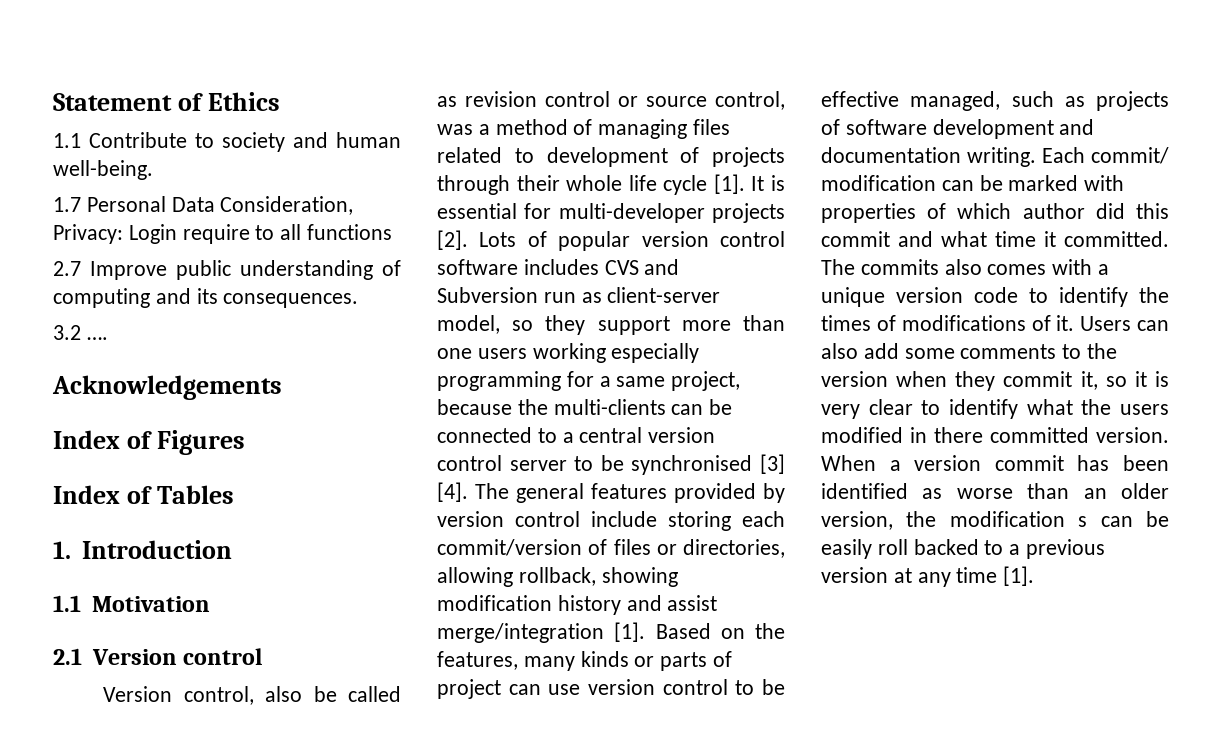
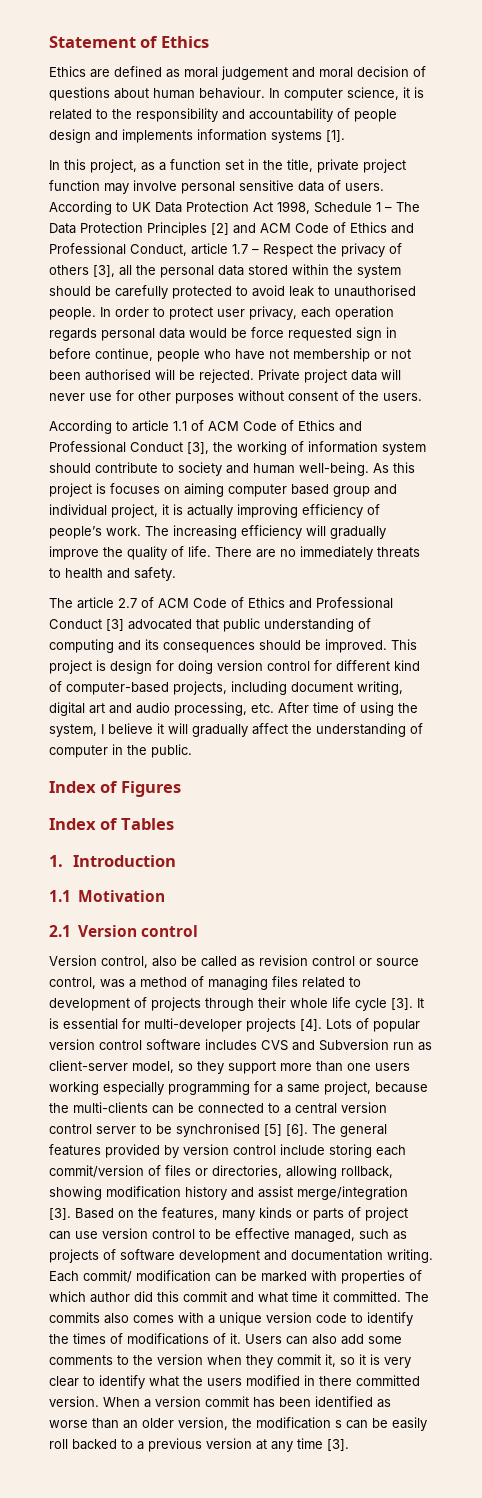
- 1.1 Contribute to society and human well-being.
- 1.7 Personal Data Consideration, Privacy: Login require to all functions
- 2.7 Improve public understanding of computing and its consequences.
- 3.2 ….
- Acknowledgements
+ Ethics are defined as moral judgement and moral decision of questions about human behaviour. In computer science, it is related to the responsibility and accountability of people design and implements information systems [1].
+ In this project, as a function set in the title, private project function may involve personal sensitive data of users. According to UK Data Protection Act 1998, Schedule 1 – The Data Protection Principles [2] and ACM Code of Ethics and Professional Conduct, article 1.7 – Respect the privacy of others [3], all the personal data stored within the system should be carefully protected to avoid leak to unauthorised people. In order to protect user privacy, each operation regards personal data would be force requested sign in before continue, people who have not membership or not been authorised will be rejected. Private project data will never use for other purposes without consent of the users.
+ According to article 1.1 of ACM Code of Ethics and Professional Conduct [3], the working of information system should contribute to society and human well-being. As this project is focuses on aiming computer based group and individual project, it is actually improving efficiency of people’s work. The increasing efficiency will gradually improve the quality of life. There are no immediately threats to health and safety.
+ The article 2.7 of ACM Code of Ethics and Professional Conduct [3] advocated that public understanding of computing and its consequences should be improved. This project is design for doing version control for different kind of computer-based projects, including document writing, digital art and audio processing, etc. After time of using the system, I believe it will gradually affect the understanding of computer in the public.
- Version control, also be called as revision control or source control, was a method of managing files related to development of projects through their whole life cycle [1].
+ Version control, also be called as revision control or source control, was a method of managing files related to development of projects through their whole life cycle [3].
- It is essential for multi-developer projects [2].
+ It is essential for multi-developer projects [4].
- Lots of popular version control software includes CVS and Subversion run as client-server model, so they support more than one users working especially programming for a same project, because the multi-clients can be connected to a central version control server to be synchronised [3] [4].
+ Lots of popular version control software includes CVS and Subversion run as client-server model, so they support more than one users working especially programming for a same project, because the multi-clients can be connected to a central version control server to be synchronised [5] [6].
- The general features provided by version control include storing each commit/version of files or directories, allowing rollback, showing modification history and assist merge/integration [1].
+ The general features provided by version control include storing each commit/version of files or directories, allowing rollback, showing modification history and assist merge/integration [3].
- When a version commit has been identified as worse than an older version, the modification s can be easily roll backed to a previous version at any time [1].
+ When a version commit has been identified as worse than an older version, the modification s can be easily roll backed to a previous version at any time [3].

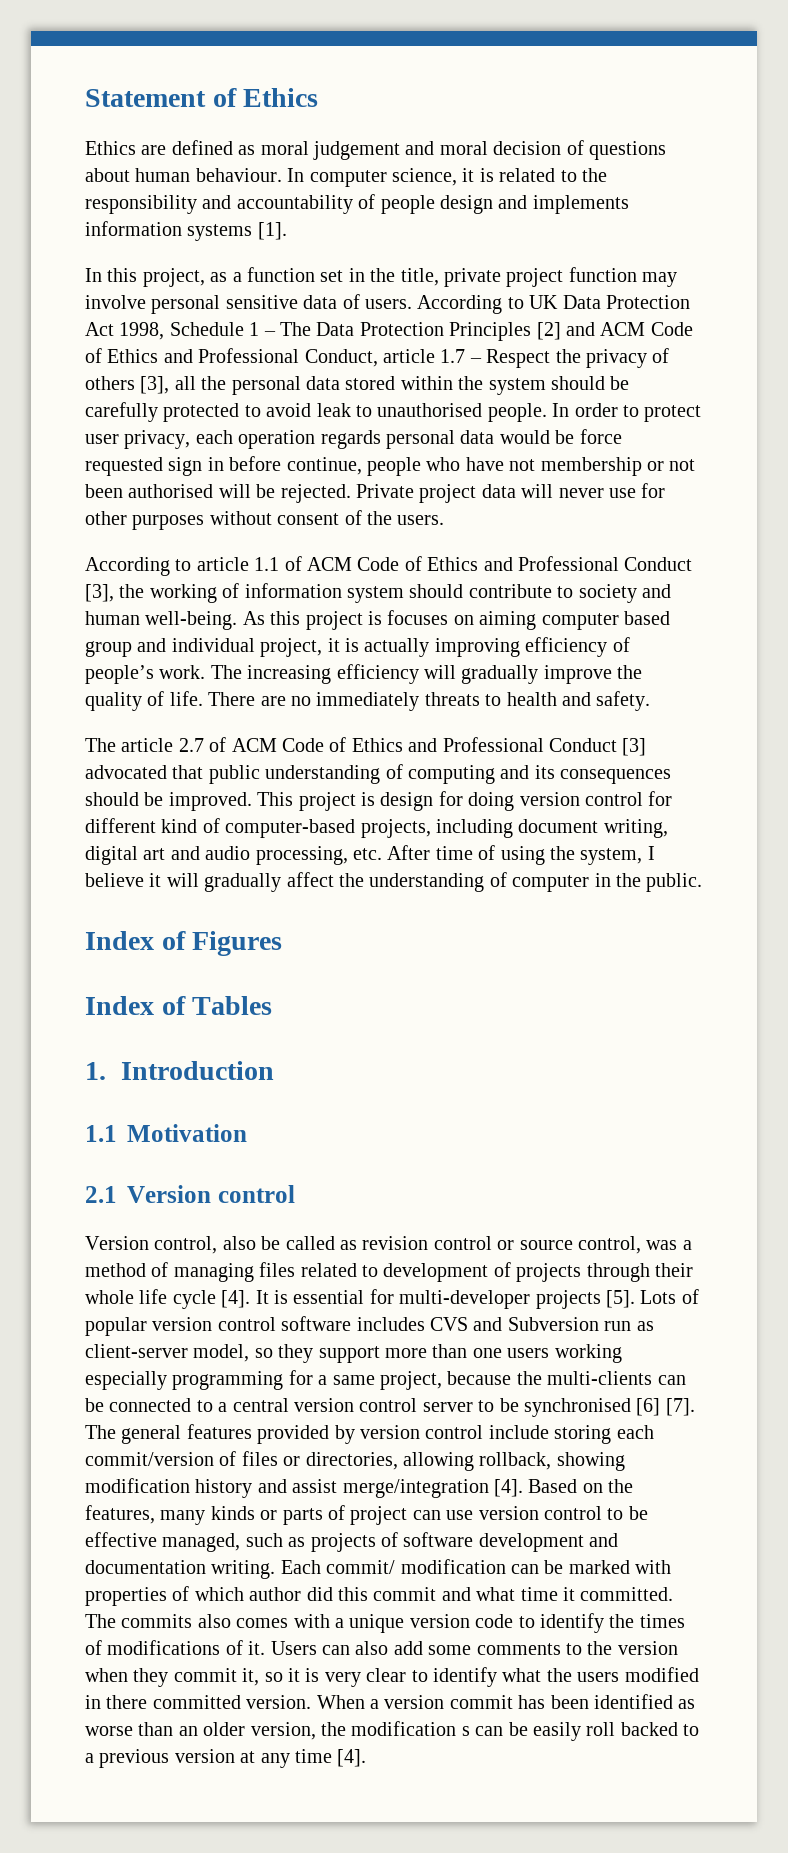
- Version control, also be called as revision control or source control, was a method of managing files related to development of projects through their whole life cycle [3].
+ Version control, also be called as revision control or source control, was a method of managing files related to development of projects through their whole life cycle [4].
- It is essential for multi-developer projects [4].
+ It is essential for multi-developer projects [5].
- Lots of popular version control software includes CVS and Subversion run as client-server model, so they support more than one users working especially programming for a same project, because the multi-clients can be connected to a central version control server to be synchronised [5] [6].
+ Lots of popular version control software includes CVS and Subversion run as client-server model, so they support more than one users working especially programming for a same project, because the multi-clients can be connected to a central version control server to be synchronised [6] [7].
- The general features provided by version control include storing each commit/version of files or directories, allowing rollback, showing modification history and assist merge/integration [3].
+ The general features provided by version control include storing each commit/version of files or directories, allowing rollback, showing modification history and assist merge/integration [4].
- When a version commit has been identified as worse than an older version, the modification s can be easily roll backed to a previous version at any time [3].
+ When a version commit has been identified as worse than an older version, the modification s can be easily roll backed to a previous version at any time [4].

